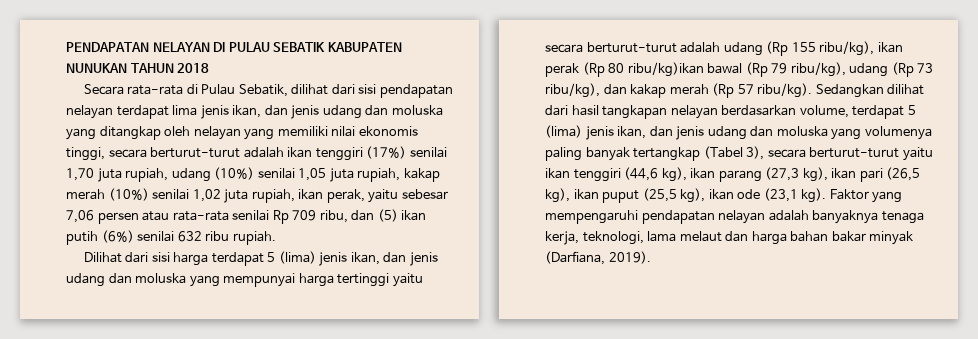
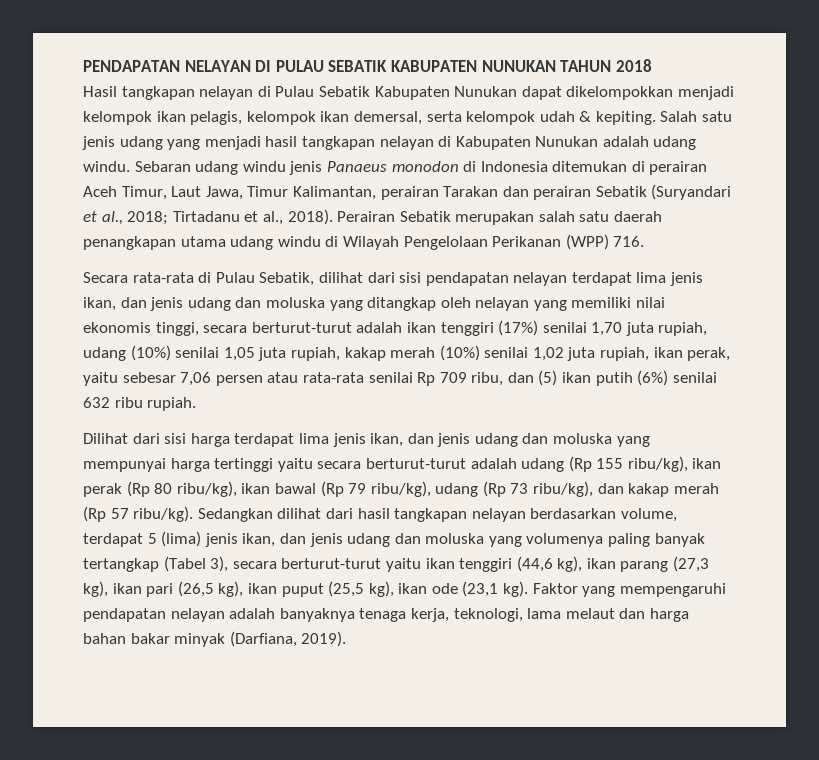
+ Hasil tangkapan nelayan di Pulau Sebatik Kabupaten Nunukan dapat dikelompokkan menjadi kelompok ikan pelagis, kelompok ikan demersal, serta kelompok udah & kepiting. Salah satu jenis udang yang menjadi hasil tangkapan nelayan di Kabupaten Nunukan adalah udang windu. Sebaran udang windu jenis Panaeus monodon di Indonesia ditemukan di perairan Aceh Timur, Laut Jawa, Timur Kalimantan, perairan Tarakan dan perairan Sebatik (Suryandari et al., 2018; Tirtadanu et al., 2018). Perairan Sebatik merupakan salah satu daerah penangkapan utama udang windu di Wilayah Pengelolaan Perikanan (WPP) 716.
- Dilihat dari sisi harga terdapat 5 (lima) jenis ikan, dan jenis udang dan moluska yang mempunyai harga tertinggi yaitu secara berturut-turut adalah udang (Rp 155 ribu/kg), ikan perak (Rp 80 ribu/kg)ikan bawal (Rp 79 ribu/kg), udang (Rp 73 ribu/kg), dan kakap merah (Rp 57 ribu/kg).
+ Dilihat dari sisi harga terdapat lima jenis ikan, dan jenis udang dan moluska yang mempunyai harga tertinggi yaitu secara berturut-turut adalah udang (Rp 155 ribu/kg), ikan perak (Rp 80 ribu/kg), ikan bawal (Rp 79 ribu/kg), udang (Rp 73 ribu/kg), dan kakap merah (Rp 57 ribu/kg).

